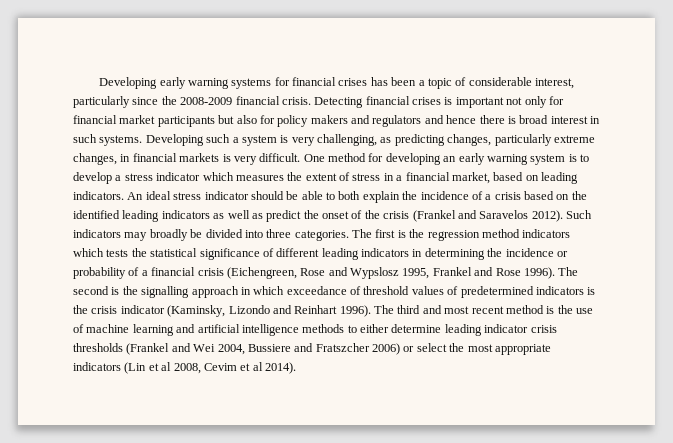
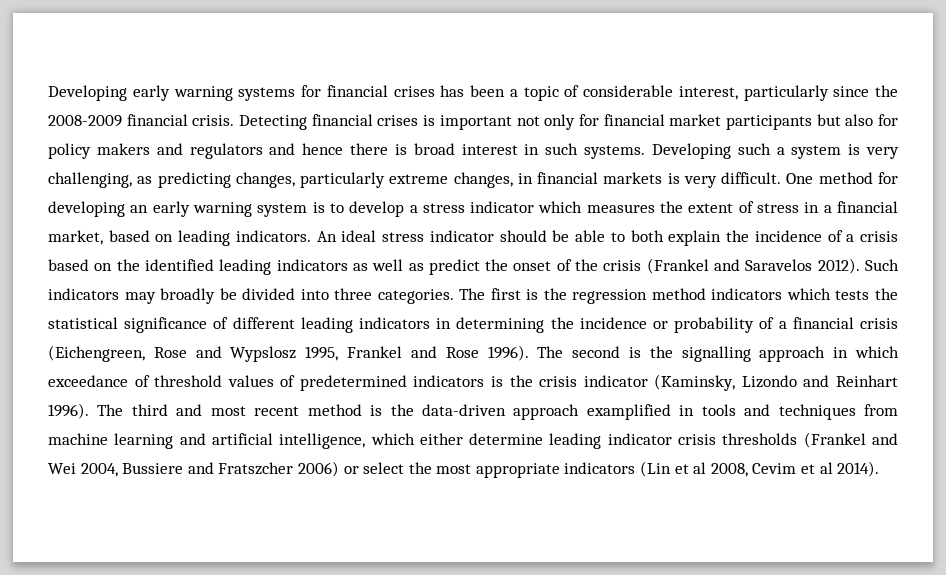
- The third and most recent method is the use of machine learning and artificial intelligence methods to either determine leading indicator crisis thresholds (Frankel and Wei 2004, Bussiere and Fratszcher 2006) or select the most appropriate indicators (Lin et al 2008, Cevim et al 2014).
+ The third and most recent method is the data-driven approach examplified in tools and techniques from machine learning and artificial intelligence, which either determine leading indicator crisis thresholds (Frankel and Wei 2004, Bussiere and Fratszcher 2006) or select the most appropriate indicators (Lin et al 2008, Cevim et al 2014).

